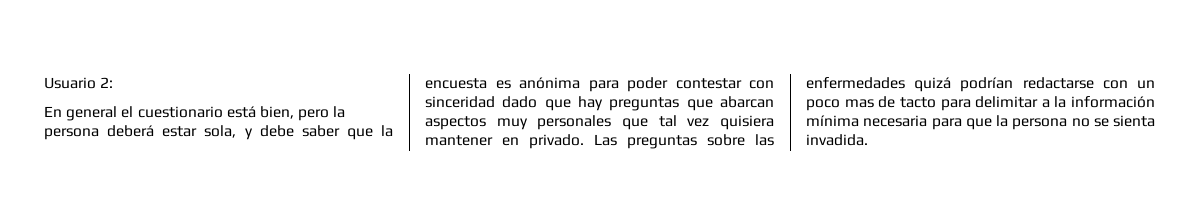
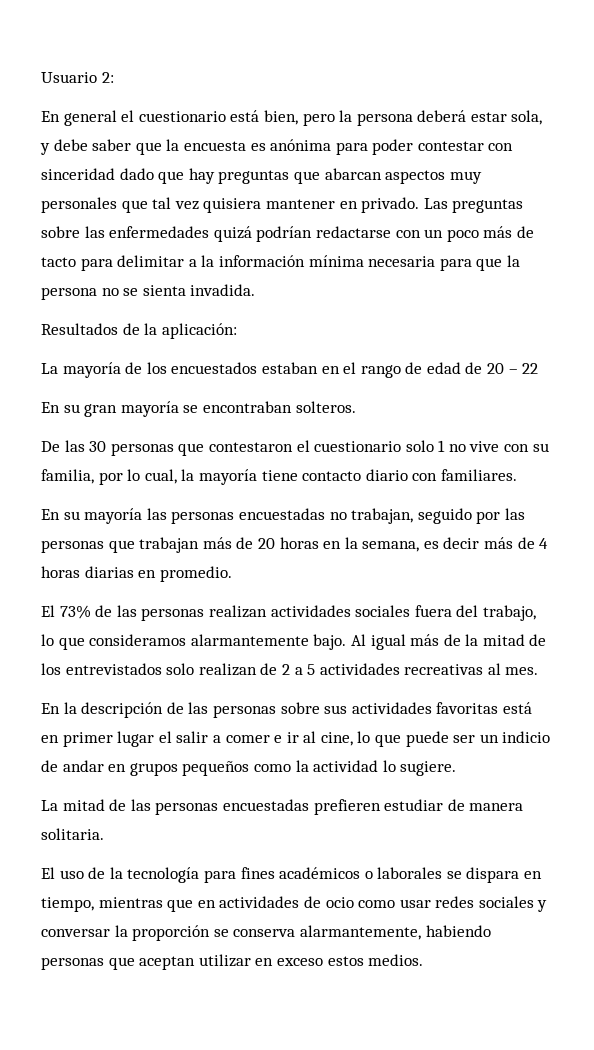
- Las preguntas sobre las enfermedades quizá podrían redactarse con un poco mas de tacto para delimitar a la información mínima necesaria para que la persona no se sienta invadida.
+ Las preguntas sobre las enfermedades quizá podrían redactarse con un poco más de tacto para delimitar a la información mínima necesaria para que la persona no se sienta invadida.
+ Resultados de la aplicación:
+ La mayoría de los encuestados estaban en el rango de edad de 20 – 22
+ En su gran mayoría se encontraban solteros.
+ De las 30 personas que contestaron el cuestionario solo 1 no vive con su familia, por lo cual, la mayoría tiene contacto diario con familiares.
+ En su mayoría las personas encuestadas no trabajan, seguido por las personas que trabajan más de 20 horas en la semana, es decir más de 4 horas diarias en promedio.
+ El 73% de las personas realizan actividades sociales fuera del trabajo, lo que consideramos alarmantemente bajo. Al igual más de la mitad de los entrevistados solo realizan de 2 a 5 actividades recreativas al mes.
+ En la descripción de las personas sobre sus actividades favoritas está en primer lugar el salir a comer e ir al cine, lo que puede ser un indicio de andar en grupos pequeños como la actividad lo sugiere.
+ La mitad de las personas encuestadas prefieren estudiar de manera solitaria.
+ El uso de la tecnología para fines académicos o laborales se dispara en tiempo, mientras que en actividades de ocio como usar redes sociales y conversar la proporción se conserva alarmantemente, habiendo personas que aceptan utilizar en exceso estos medios.

